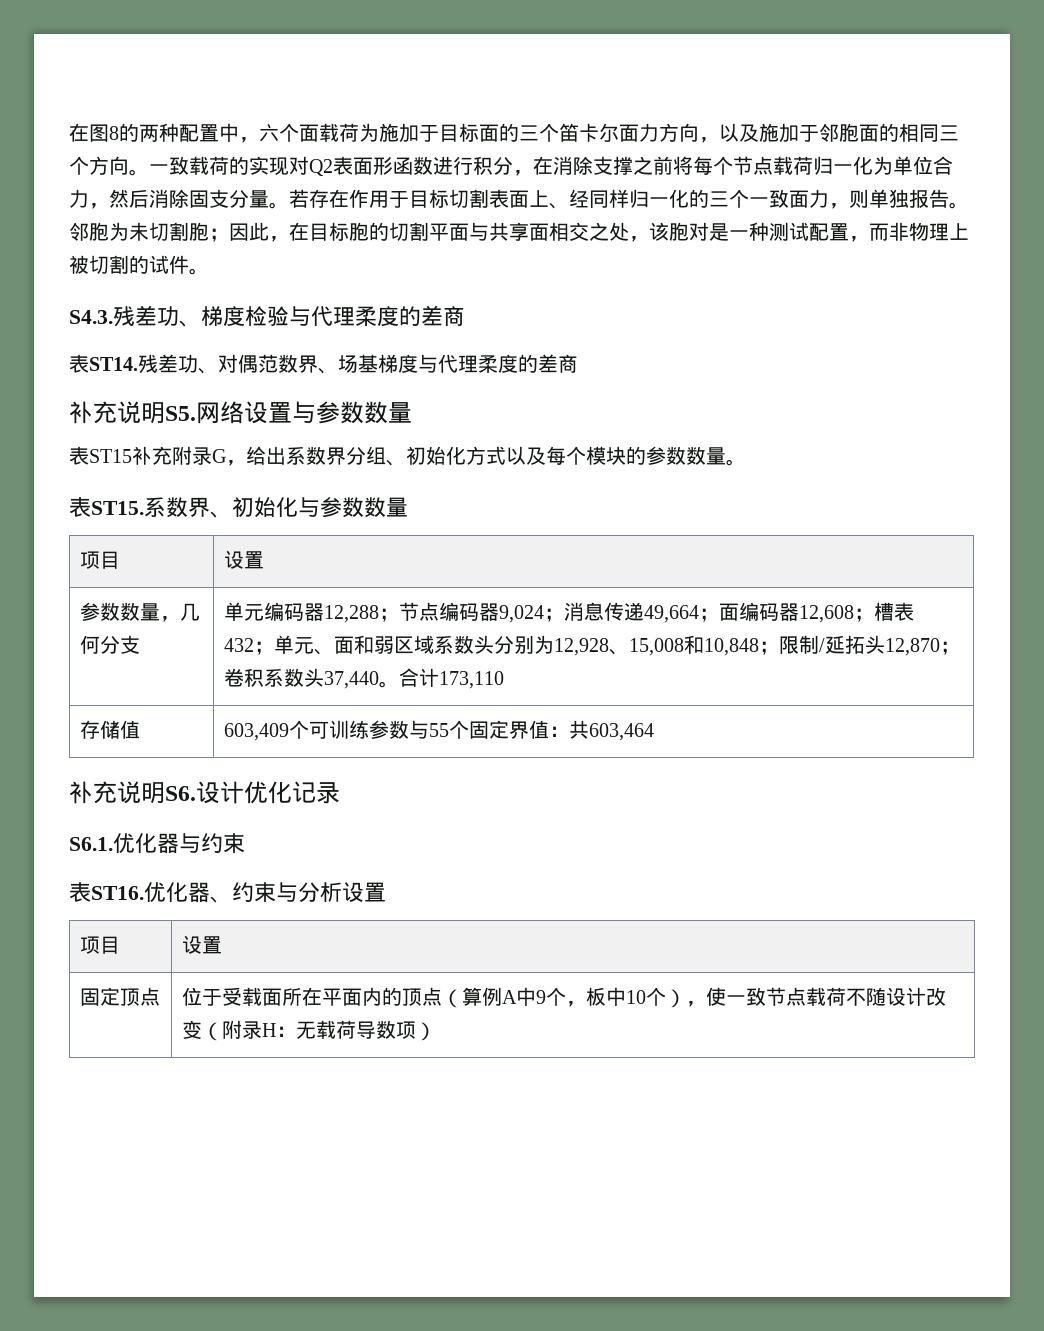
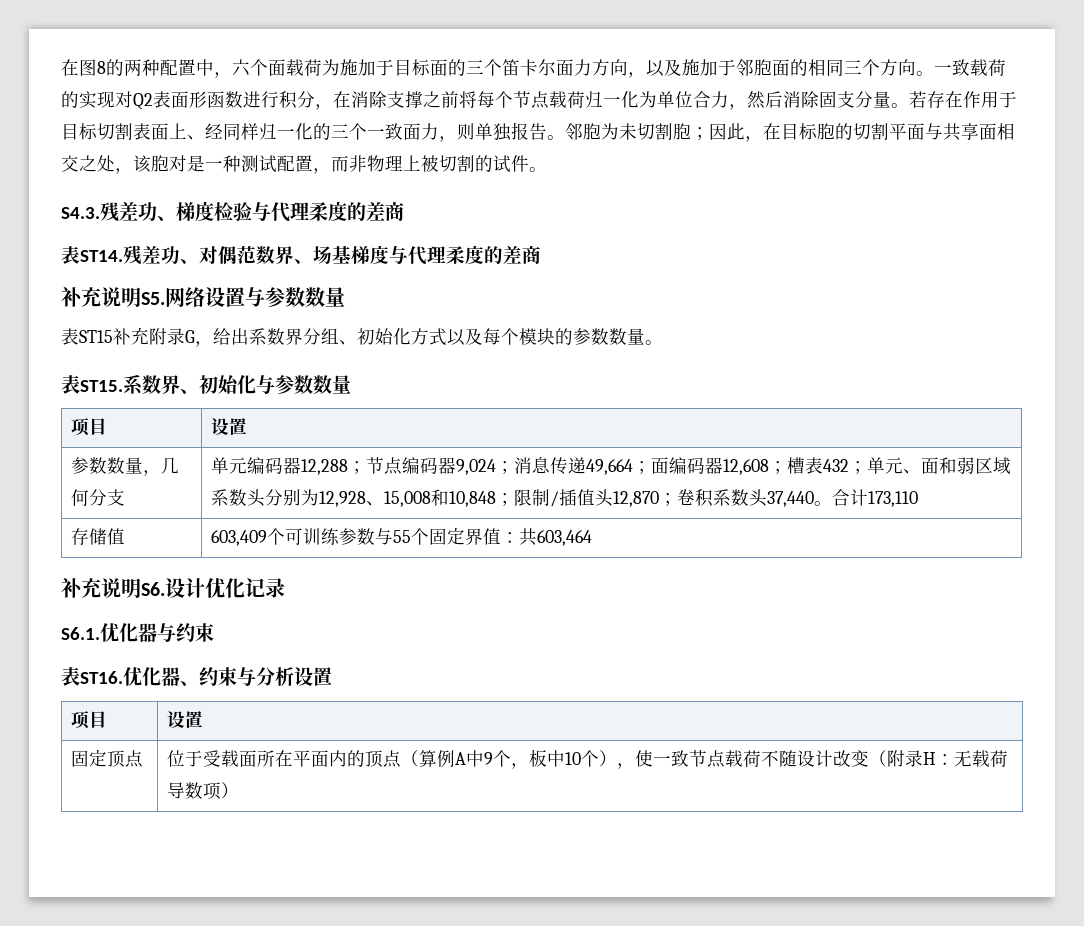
- 单元编码器12,288；节点编码器9,024；消息传递49,664；面编码器12,608；槽表432；单元、面和弱区域系数头分别为12,928、15,008和10,848；限制/延拓头12,870；卷积系数头37,440。
+ 单元编码器12,288；节点编码器9,024；消息传递49,664；面编码器12,608；槽表432；单元、面和弱区域系数头分别为12,928、15,008和10,848；限制/插值头12,870；卷积系数头37,440。

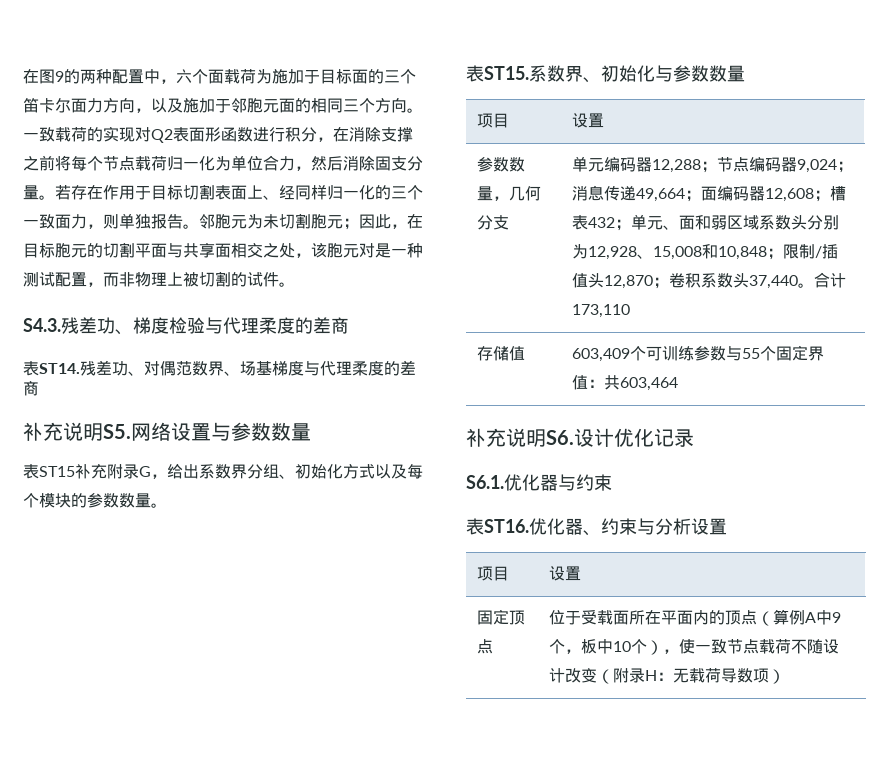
- 在图8的两种配置中，六个面载荷为施加于目标面的三个笛卡尔面力方向，以及施加于邻胞面的相同三个方向。
+ 在图9的两种配置中，六个面载荷为施加于目标面的三个笛卡尔面力方向，以及施加于邻胞元面的相同三个方向。
- 邻胞为未切割胞；因此，在目标胞的切割平面与共享面相交之处，该胞对是一种测试配置，而非物理上被切割的试件。
+ 邻胞元为未切割胞元；因此，在目标胞元的切割平面与共享面相交之处，该胞元对是一种测试配置，而非物理上被切割的试件。

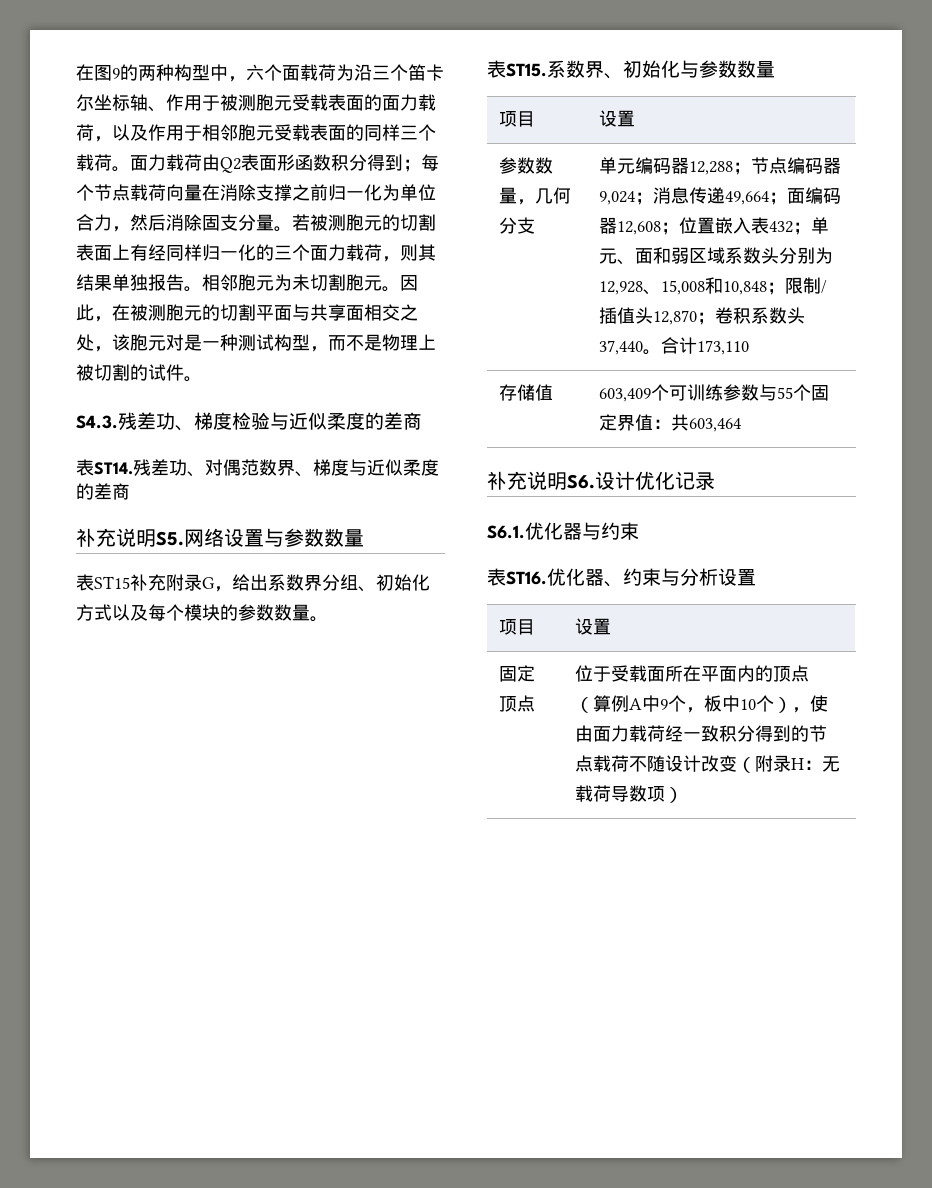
- 在图9的两种配置中，六个面载荷为施加于目标面的三个笛卡尔面力方向，以及施加于邻胞元面的相同三个方向。一致载荷的实现对Q2表面形函数进行积分，在消除支撑之前将每个节点载荷归一化为单位合力，然后消除固支分量。
+ 在图9的两种构型中，六个面载荷为沿三个笛卡尔坐标轴、作用于被测胞元受载表面的面力载荷，以及作用于相邻胞元受载表面的同样三个载荷。面力载荷由Q2表面形函数积分得到；每个节点载荷向量在消除支撑之前归一化为单位合力，然后消除固支分量。
- 若存在作用于目标切割表面上、经同样归一化的三个一致面力，则单独报告。
+ 若被测胞元的切割表面上有经同样归一化的三个面力载荷，则其结果单独报告。
- 邻胞元为未切割胞元；因此，在目标胞元的切割平面与共享面相交之处，该胞元对是一种测试配置，而非物理上被切割的试件。
+ 相邻胞元为未切割胞元。因此，在被测胞元的切割平面与共享面相交之处，该胞元对是一种测试构型，而不是物理上被切割的试件。
- S4.3.残差功、梯度检验与代理柔度的差商
+ S4.3.残差功、梯度检验与近似柔度的差商
- 残差功、对偶范数界、场基梯度与代理柔度的差商
+ 残差功、对偶范数界、梯度与近似柔度的差商
- 单元编码器12,288；节点编码器9,024；消息传递49,664；面编码器12,608；槽表432；单元、面和弱区域系数头分别为12,928、15,008和10,848；限制/插值头12,870；卷积系数头37,440。
+ 单元编码器12,288；节点编码器9,024；消息传递49,664；面编码器12,608；位置嵌入表432；单元、面和弱区域系数头分别为12,928、15,008和10,848；限制/插值头12,870；卷积系数头37,440。
- 固定顶点 | 位于受载面所在平面内的顶点（算例A中9个，板中10个），使一致节点载荷不随设计改变（附录H：无载荷导数项）
+ 固定顶点 | 位于受载面所在平面内的顶点（算例A中9个，板中10个），使由面力载荷经一致积分得到的节点载荷不随设计改变（附录H：无载荷导数项）

